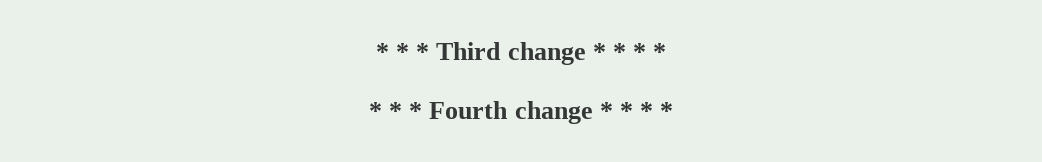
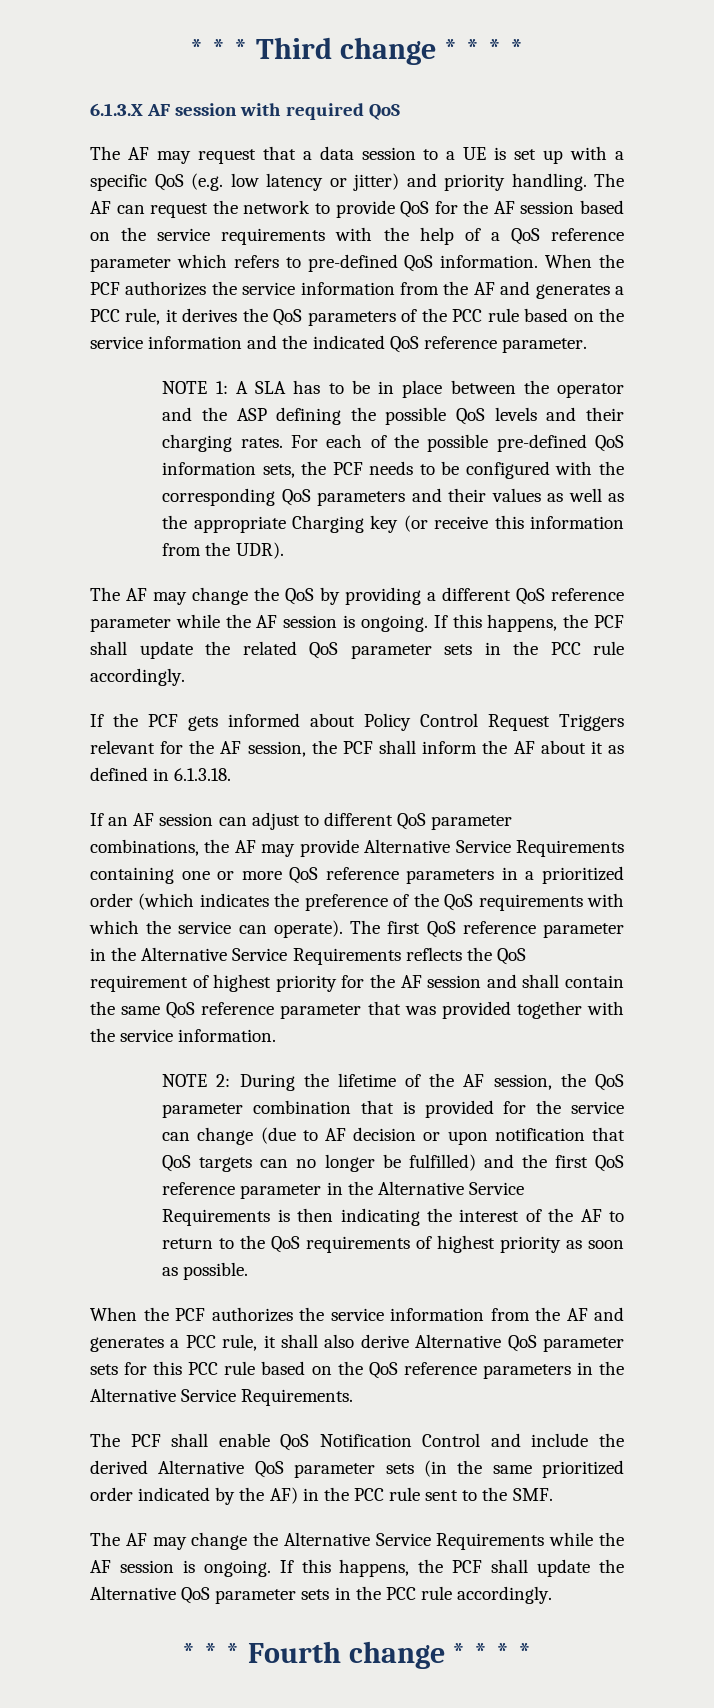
+ 6.1.3.X AF session with required QoS
+ The AF may request that a data session to a UE is set up with a specific QoS (e.g. low latency or jitter) and priority handling. The AF can request the network to provide QoS for the AF session based on the service requirements with the help of a QoS reference parameter which refers to pre-defined QoS information. When the PCF authorizes the service information from the AF and generates a PCC rule, it derives the QoS parameters of the PCC rule based on the service information and the indicated QoS reference parameter.
+ NOTE 1: A SLA has to be in place between the operator and the ASP defining the possible QoS levels and their charging rates. For each of the possible pre-defined QoS information sets, the PCF needs to be configured with the corresponding QoS parameters and their values as well as the appropriate Charging key (or receive this information from the UDR).
+ The AF may change the QoS by providing a different QoS reference parameter while the AF session is ongoing. If this happens, the PCF shall update the related QoS parameter sets in the PCC rule accordingly.
+ If the PCF gets informed about Policy Control Request Triggers relevant for the AF session, the PCF shall inform the AF about it as defined in 6.1.3.18.
+ If an AF session can adjust to different QoS parameter combinations, the AF may provide Alternative Service Requirements containing one or more QoS reference parameters in a prioritized order (which indicates the preference of the QoS requirements with which the service can operate). The first QoS reference parameter in the Alternative Service Requirements reflects the QoS requirement of highest priority for the AF session and shall contain the same QoS reference parameter that was provided together with the service information.
+ NOTE 2: During the lifetime of the AF session, the QoS parameter combination that is provided for the service can change (due to AF decision or upon notification that QoS targets can no longer be fulfilled) and the first QoS reference parameter in the Alternative Service Requirements is then indicating the interest of the AF to return to the QoS requirements of highest priority as soon as possible.
+ When the PCF authorizes the service information from the AF and generates a PCC rule, it shall also derive Alternative QoS parameter sets for this PCC rule based on the QoS reference parameters in the Alternative Service Requirements.
+ The PCF shall enable QoS Notification Control and include the derived Alternative QoS parameter sets (in the same prioritized order indicated by the AF) in the PCC rule sent to the SMF.
+ The AF may change the Alternative Service Requirements while the AF session is ongoing. If this happens, the PCF shall update the Alternative QoS parameter sets in the PCC rule accordingly.

